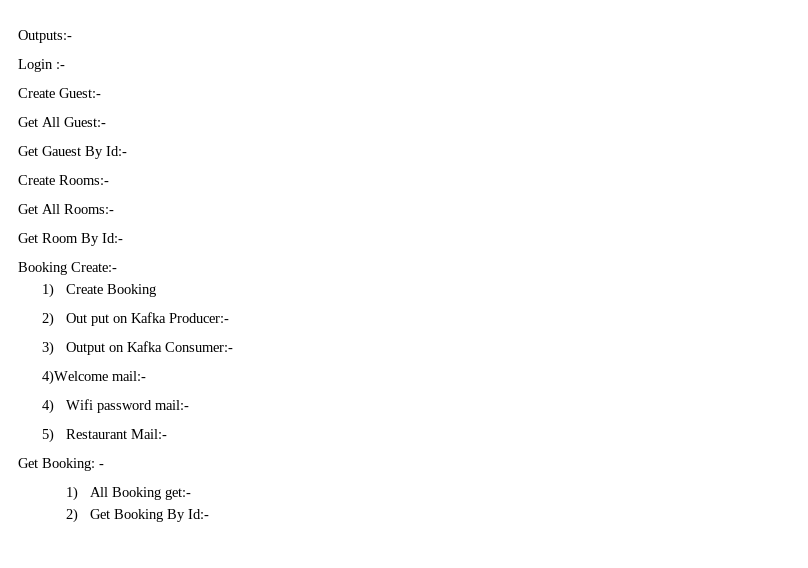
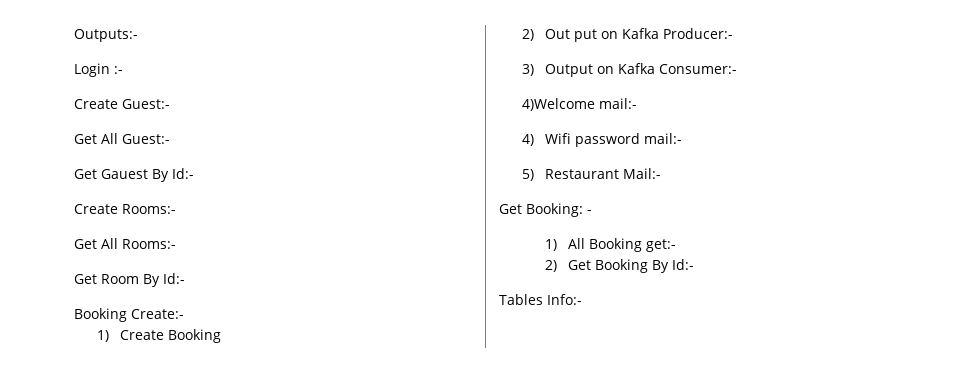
+ Tables Info:-

